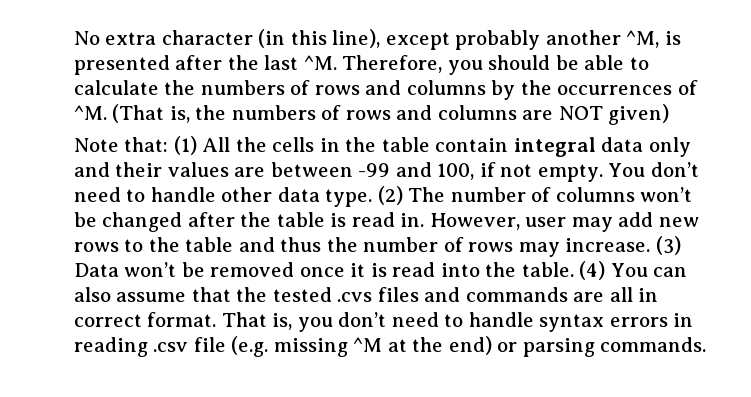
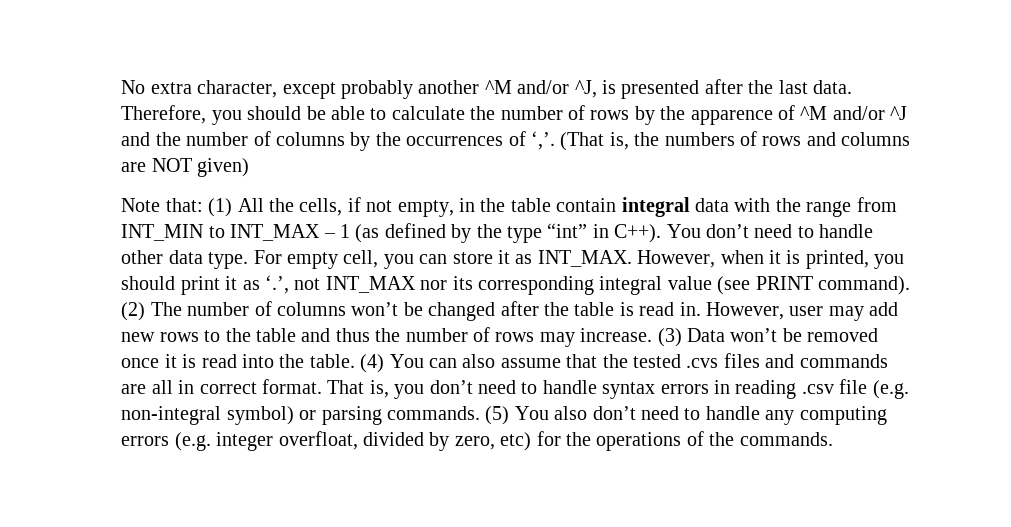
- No extra character (in this line), except probably another ^M, is presented after the last ^M.
+ No extra character, except probably another ^M and/or ^J, is presented after the last data.
- Therefore, you should be able to calculate the numbers of rows and columns by the occurrences of ^M.
+ Therefore, you should be able to calculate the number of rows by the apparence of ^M and/or ^J and the number of columns by the occurrences of ‘,’.
- Note that: (1) All the cells in the table contain integral data only and their values are between -99 and 100, if not empty.
+ Note that: (1) All the cells, if not empty, in the table contain integral data with the range from INT_MIN to INT_MAX – 1 (as defined by the type “int” in C++).
+ For empty cell, you can store it as INT_MAX. However, when it is printed, you should print it as ‘.’, not INT_MAX nor its corresponding integral value (see PRINT command).
- That is, you don’t need to handle syntax errors in reading .csv file (e.g. missing ^M at the end) or parsing commands.
+ That is, you don’t need to handle syntax errors in reading .csv file (e.g. non-integral symbol) or parsing commands. (5) You also don’t need to handle any computing errors (e.g. integer overfloat, divided by zero, etc) for the operations of the commands.

